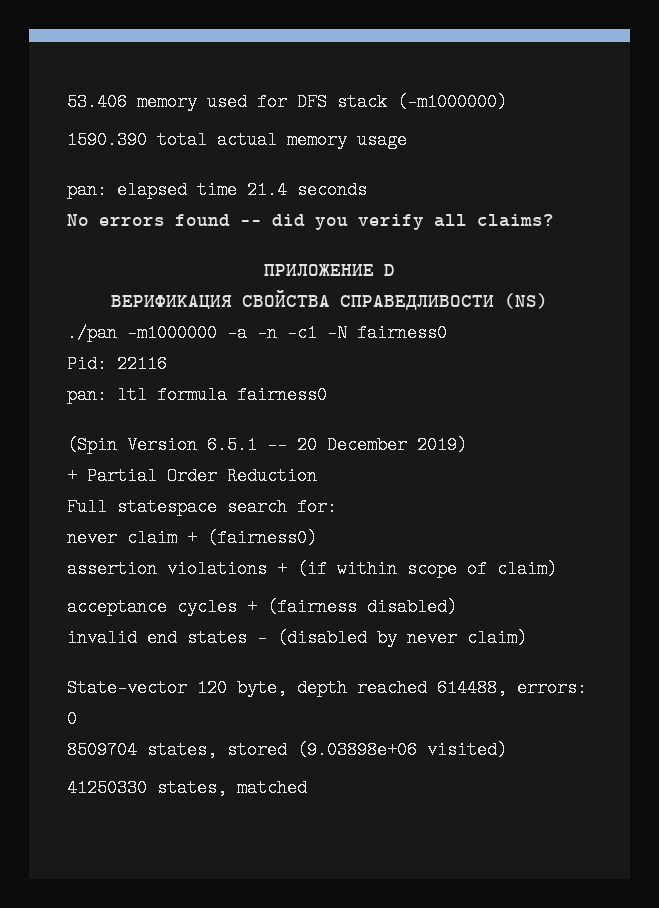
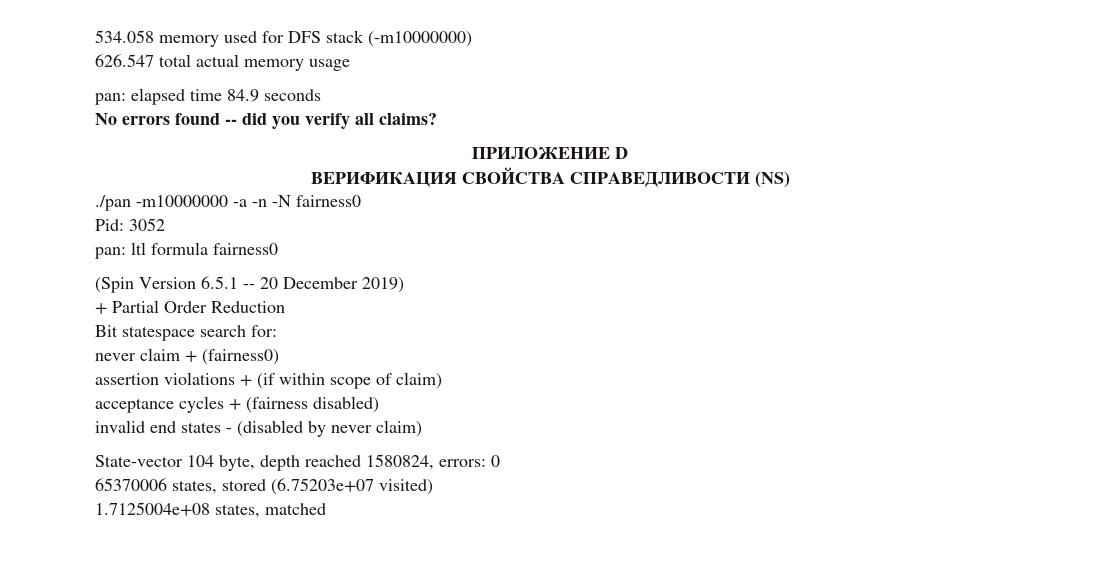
- 53.406 memory used for DFS stack (-m1000000)
- 1590.390 total actual memory usage
+ 534.058 memory used for DFS stack (-m10000000)
+ 626.547 total actual memory usage
- pan: elapsed time 21.4 seconds
+ pan: elapsed time 84.9 seconds
- ./pan -m1000000 -a -n -c1 -N fairness0
+ ./pan -m10000000 -a -n -N fairness0
- Pid: 22116
+ Pid: 3052
- Full statespace search for:
+ Bit statespace search for:
- State-vector 120 byte, depth reached 614488, errors: 0
+ State-vector 104 byte, depth reached 1580824, errors: 0
- 8509704 states, stored (9.03898e+06 visited)
+ 65370006 states, stored (6.75203e+07 visited)
- 41250330 states, matched
+ 1.7125004e+08 states, matched

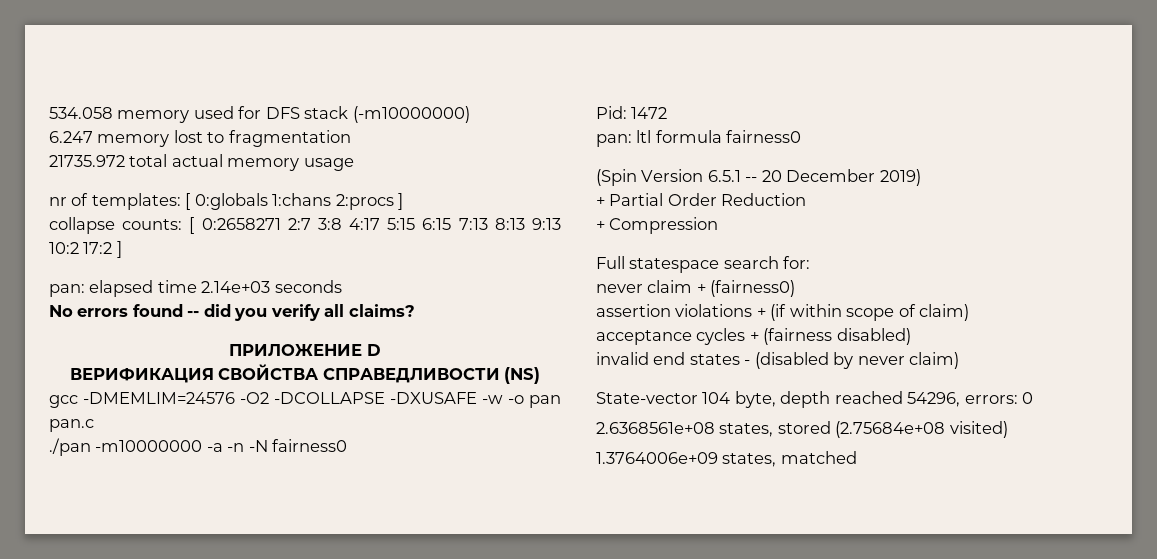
- 626.547 total actual memory usage
+ 6.247 memory lost to fragmentation
+ 21735.972 total actual memory usage
+ nr of templates: [ 0:globals 1:chans 2:procs ]
+ collapse counts: [ 0:2658271 2:7 3:8 4:17 5:15 6:15 7:13 8:13 9:13 10:2 17:2 ]
- pan: elapsed time 84.9 seconds
+ pan: elapsed time 2.14e+03 seconds
+ gcc -DMEMLIM=24576 -O2 -DCOLLAPSE -DXUSAFE -w -o pan pan.c
- Pid: 3052
+ Pid: 1472
- Bit statespace search for:
+ + Compression
+ Full statespace search for:
- State-vector 104 byte, depth reached 1580824, errors: 0
+ State-vector 104 byte, depth reached 54296, errors: 0
- 65370006 states, stored (6.75203e+07 visited)
+ 2.6368561e+08 states, stored (2.75684e+08 visited)
- 1.7125004e+08 states, matched
+ 1.3764006e+09 states, matched

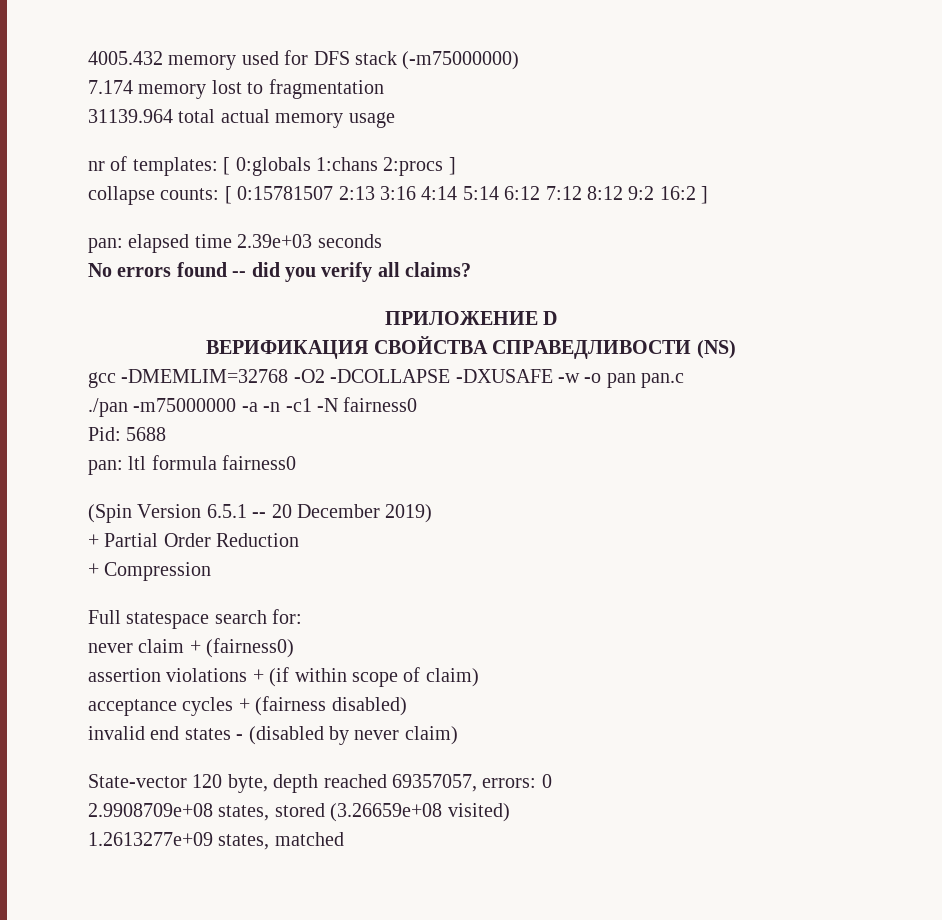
- 534.058 memory used for DFS stack (-m10000000)
- 6.247 memory lost to fragmentation
+ 4005.432 memory used for DFS stack (-m75000000)
+ 7.174 memory lost to fragmentation
- 21735.972 total actual memory usage
+ 31139.964 total actual memory usage
- collapse counts: [ 0:2658271 2:7 3:8 4:17 5:15 6:15 7:13 8:13 9:13 10:2 17:2 ]
+ collapse counts: [ 0:15781507 2:13 3:16 4:14 5:14 6:12 7:12 8:12 9:2 16:2 ]
- pan: elapsed time 2.14e+03 seconds
+ pan: elapsed time 2.39e+03 seconds
- gcc -DMEMLIM=24576 -O2 -DCOLLAPSE -DXUSAFE -w -o pan pan.c
+ gcc -DMEMLIM=32768 -O2 -DCOLLAPSE -DXUSAFE -w -o pan pan.c
- ./pan -m10000000 -a -n -N fairness0
+ ./pan -m75000000 -a -n -c1 -N fairness0
- Pid: 1472
+ Pid: 5688
- State-vector 104 byte, depth reached 54296, errors: 0
+ State-vector 120 byte, depth reached 69357057, errors: 0
- 2.6368561e+08 states, stored (2.75684e+08 visited)
+ 2.9908709e+08 states, stored (3.26659e+08 visited)
- 1.3764006e+09 states, matched
+ 1.2613277e+09 states, matched

